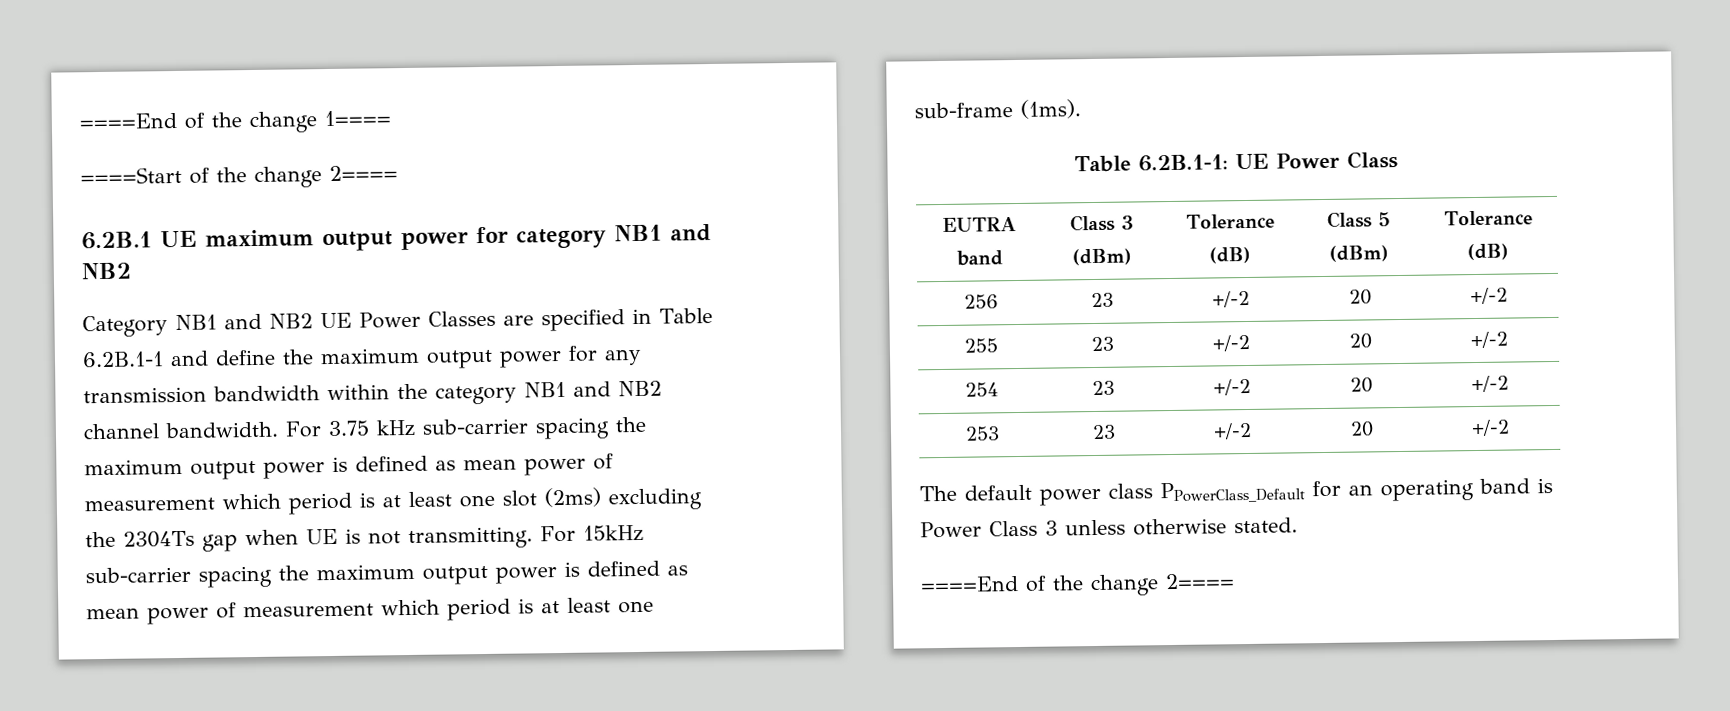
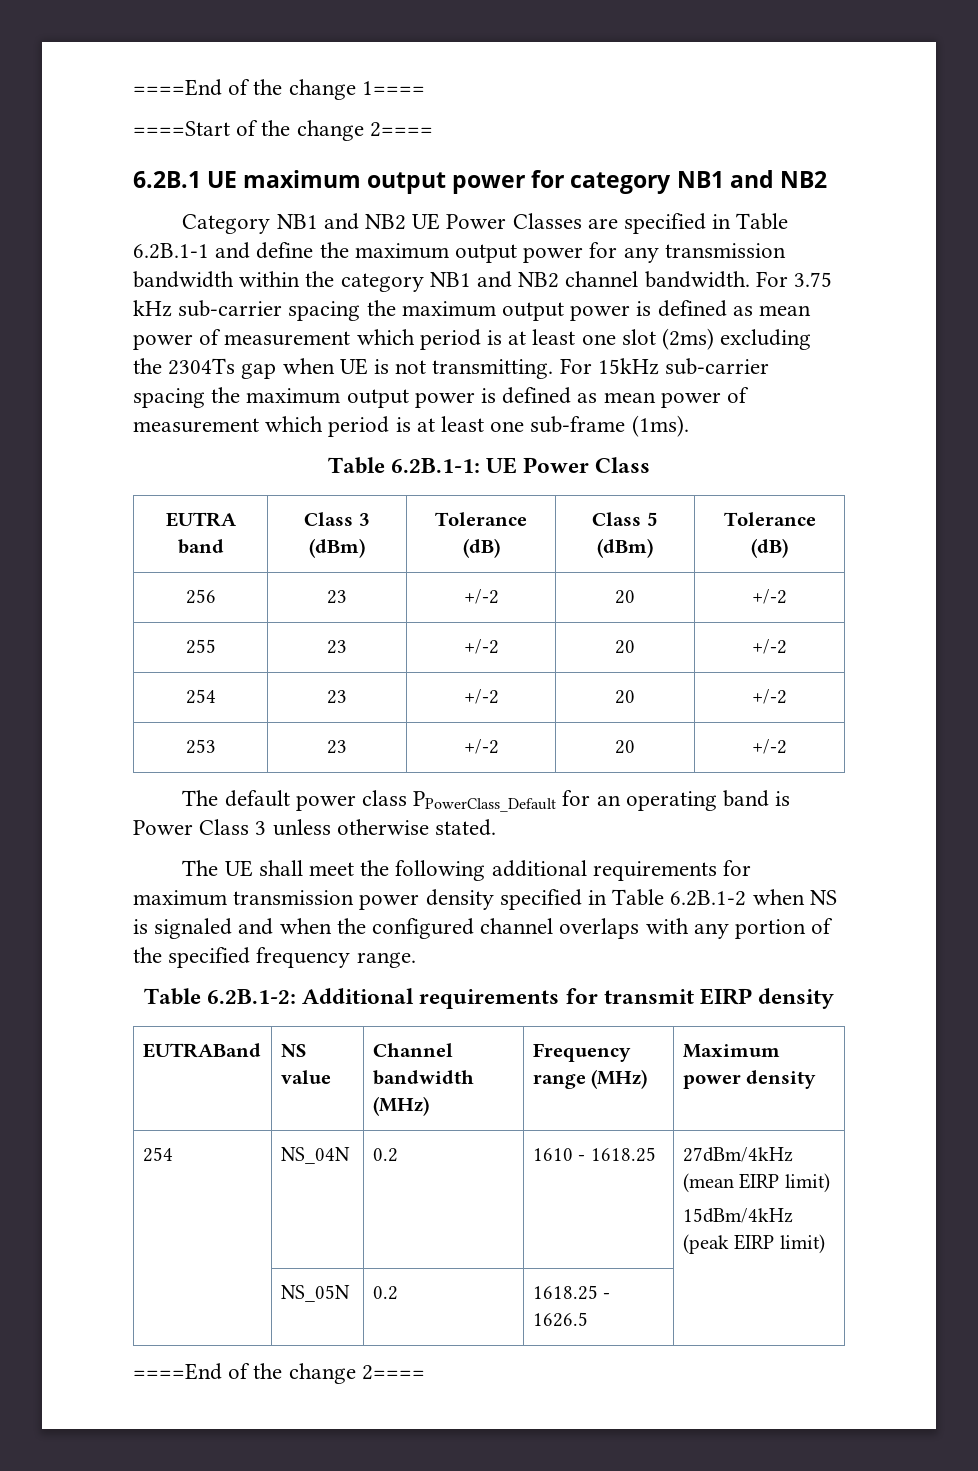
+ The UE shall meet the following additional requirements for maximum transmission power density specified in Table 6.2B.1-2 when NS is signaled and when the configured channel overlaps with any portion of the specified frequency range.
+ Table 6.2B.1-2: Additional requirements for transmit EIRP density
+ EUTRABand | NS value | Channel bandwidth (MHz) | Frequency range (MHz) | Maximum power density
+ 254 | NS_04N | 0.2 | 1610 - 1618.25 | 27dBm/4kHz (mean EIRP limit)
+ 15dBm/4kHz (peak EIRP limit)
+ | NS_05N | 0.2 | 1618.25 - 1626.5 |

